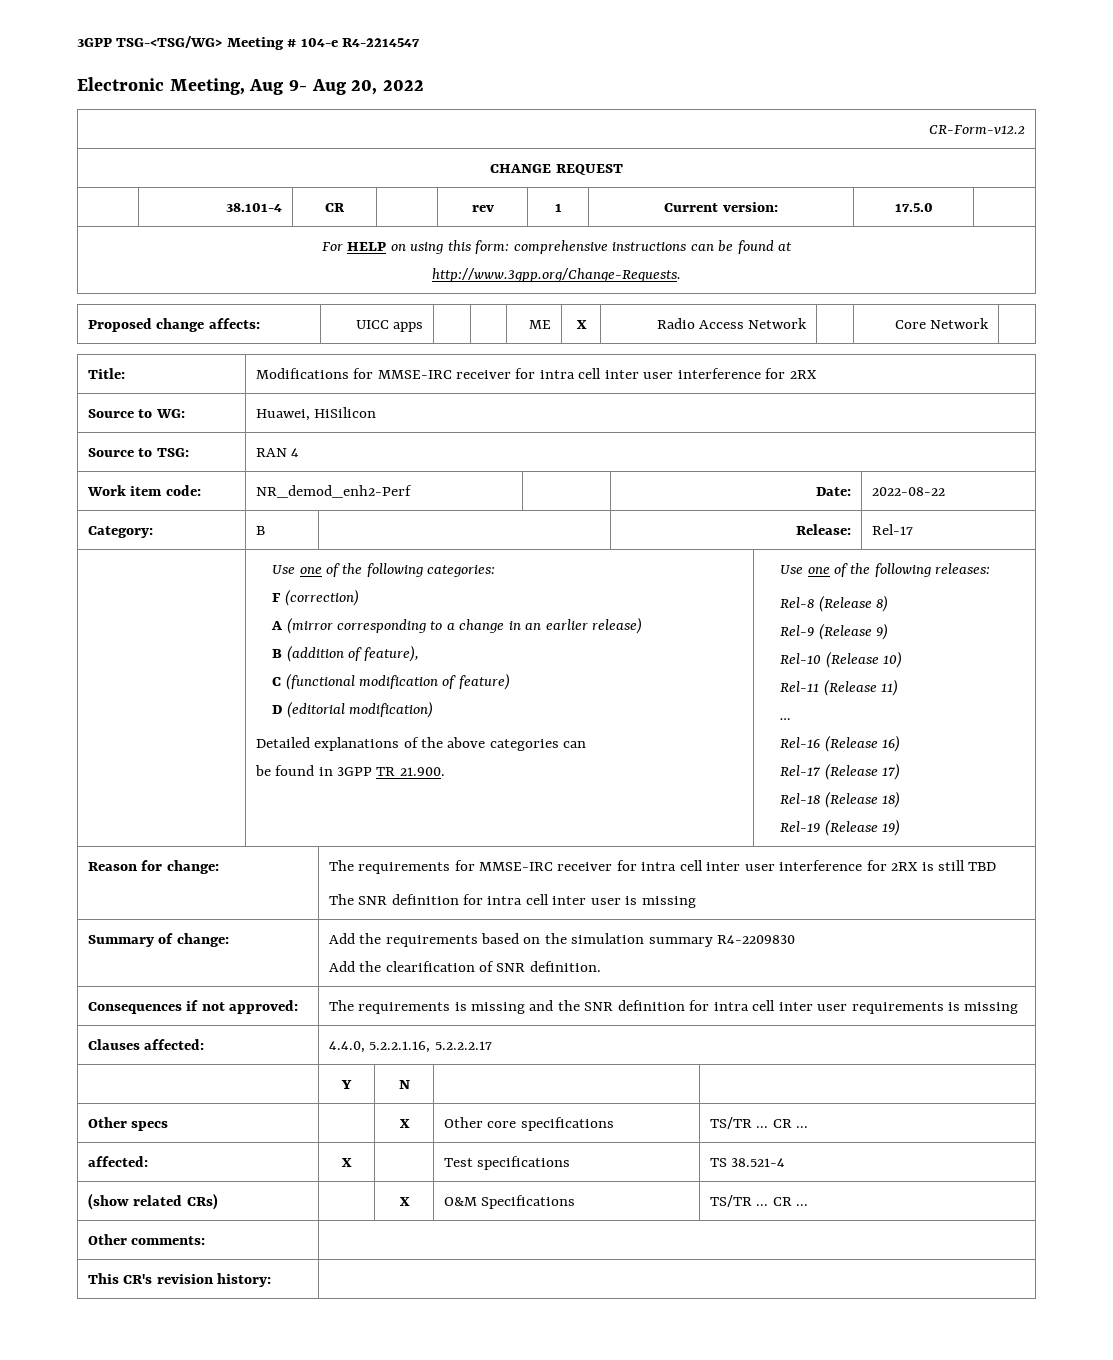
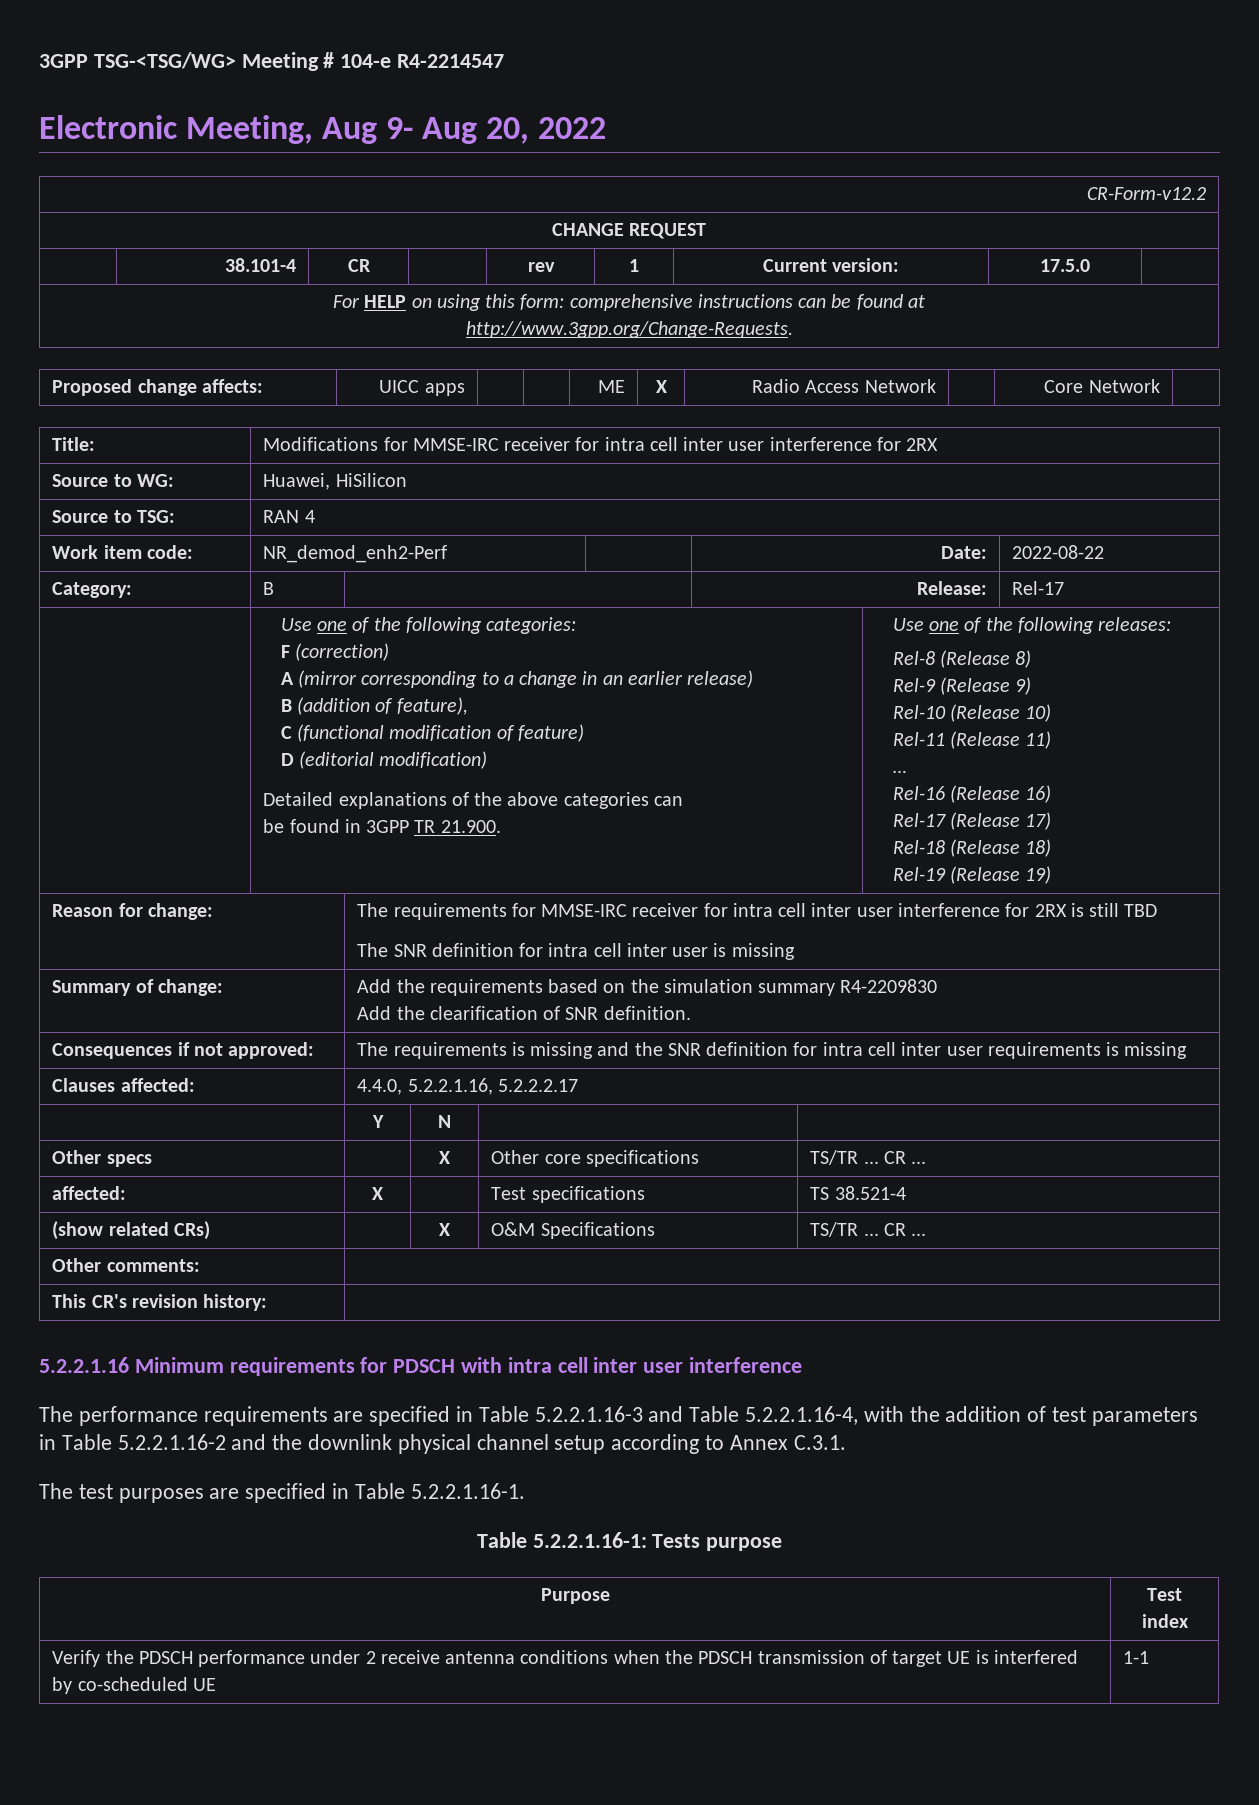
+ 5.2.2.1.16 Minimum requirements for PDSCH with intra cell inter user interference
+ The performance requirements are specified in Table 5.2.2.1.16-3 and Table 5.2.2.1.16-4, with the addition of test parameters in Table 5.2.2.1.16-2 and the downlink physical channel setup according to Annex C.3.1.
+ The test purposes are specified in Table 5.2.2.1.16-1.
+ Table 5.2.2.1.16-1: Tests purpose
+ Purpose | Test index
+ Verify the PDSCH performance under 2 receive antenna conditions when the PDSCH transmission of target UE is interfered by co-scheduled UE | 1-1

